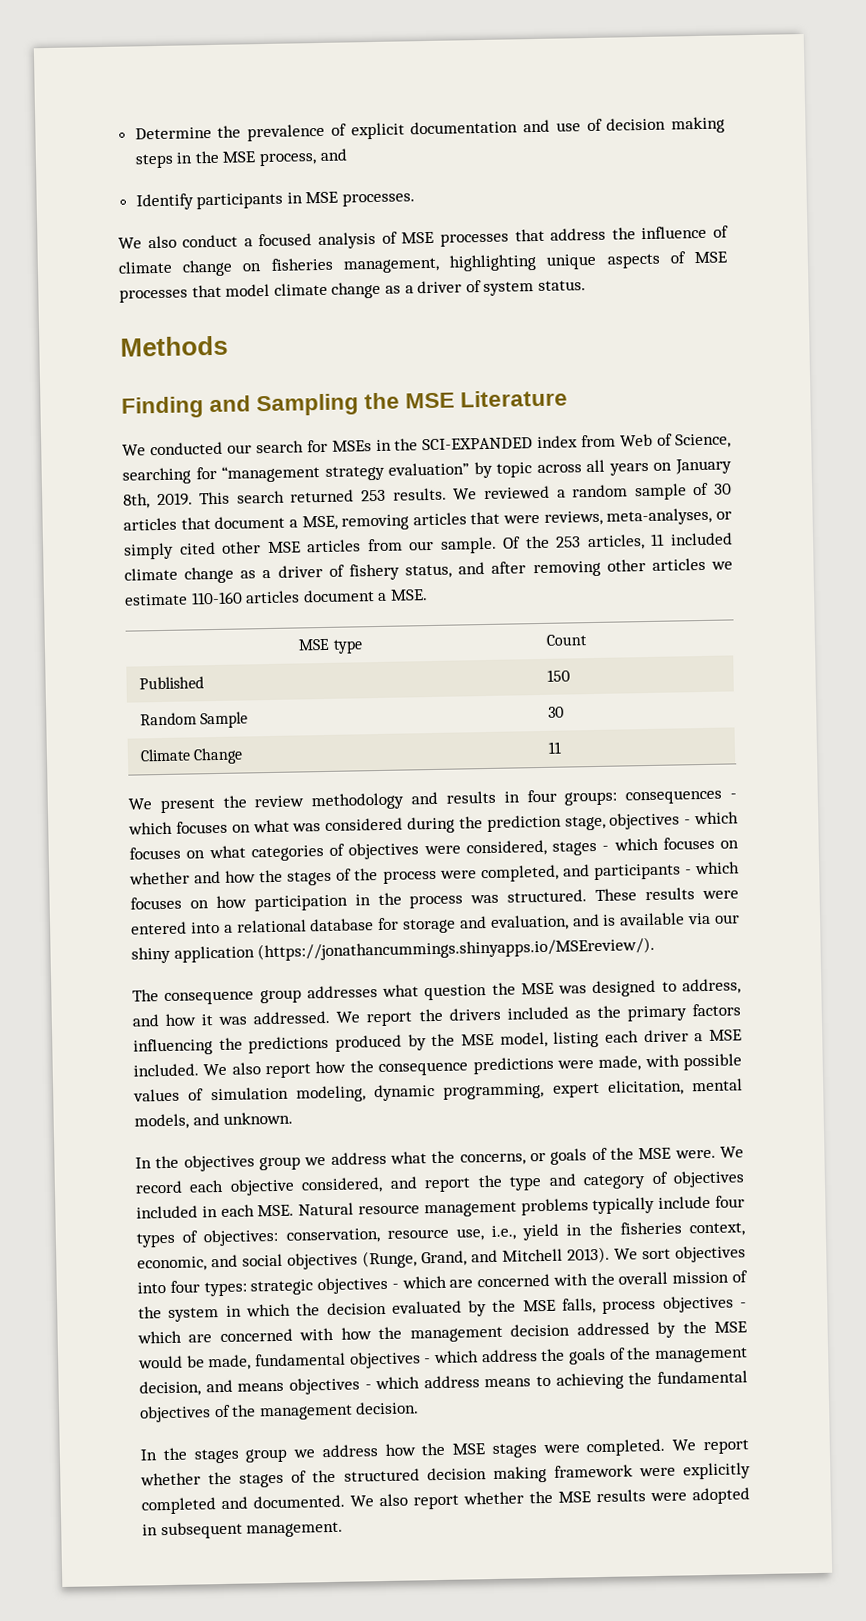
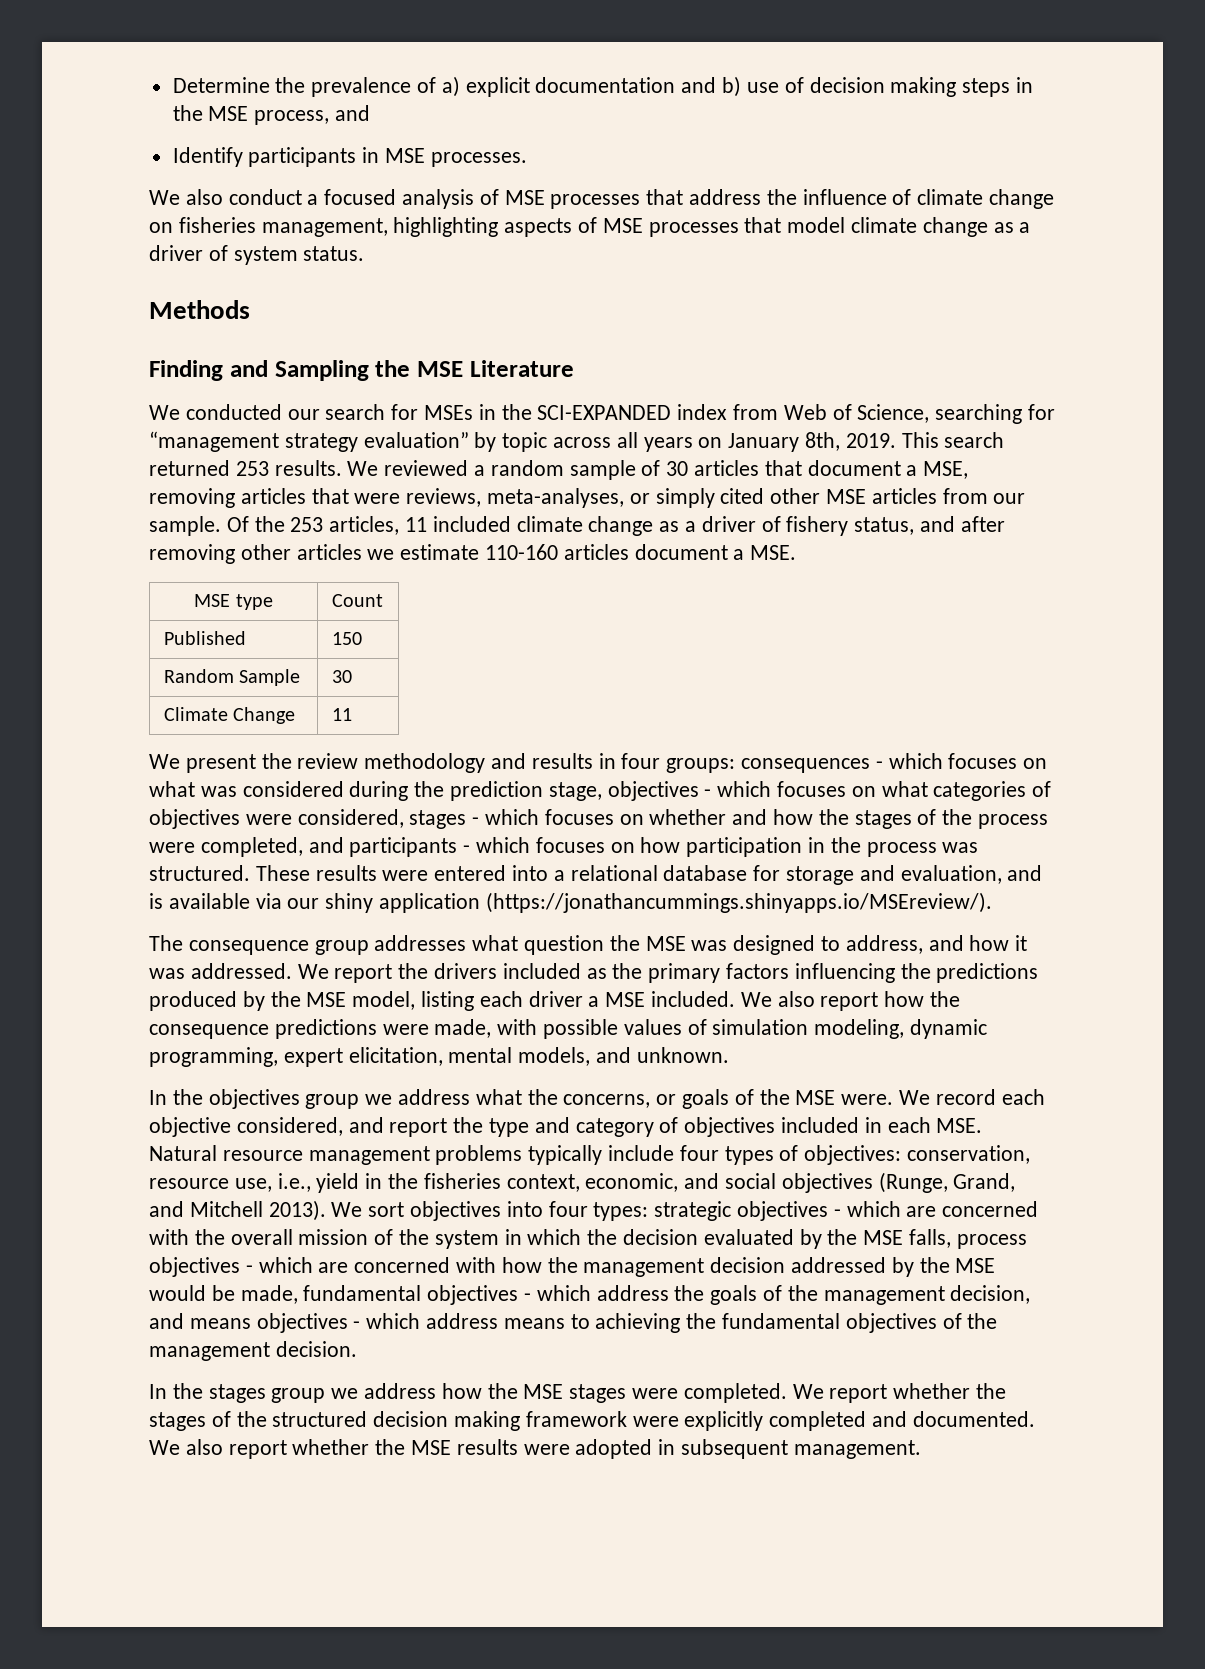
- Determine the prevalence of explicit documentation and use of decision making steps in the MSE process, and
+ Determine the prevalence of a) explicit documentation and b) use of decision making steps in the MSE process, and
- We also conduct a focused analysis of MSE processes that address the influence of climate change on fisheries management, highlighting unique aspects of MSE processes that model climate change as a driver of system status.
+ We also conduct a focused analysis of MSE processes that address the influence of climate change on fisheries management, highlighting aspects of MSE processes that model climate change as a driver of system status.

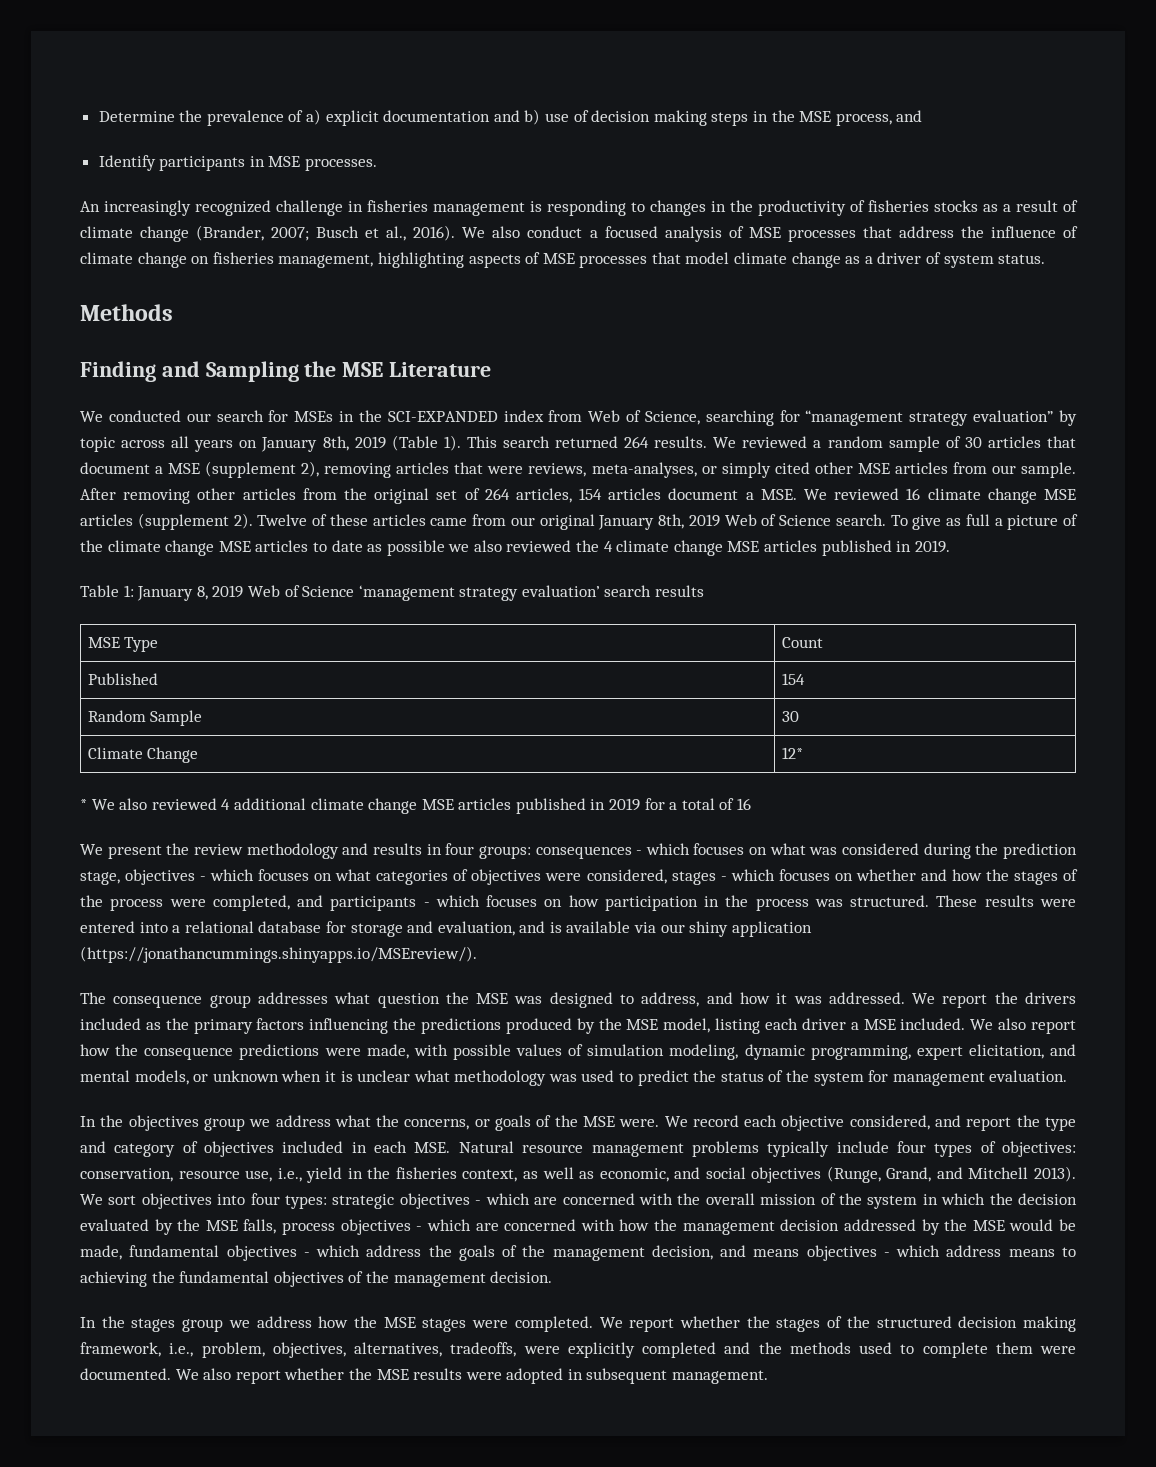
+ An increasingly recognized challenge in fisheries management is responding to changes in the productivity of fisheries stocks as a result of climate change (Brander, 2007; Busch et al., 2016).
- We conducted our search for MSEs in the SCI-EXPANDED index from Web of Science, searching for “management strategy evaluation” by topic across all years on January 8th, 2019.
+ We conducted our search for MSEs in the SCI-EXPANDED index from Web of Science, searching for “management strategy evaluation” by topic across all years on January 8th, 2019 (Table 1).
- This search returned 253 results.
+ This search returned 264 results.
- We reviewed a random sample of 30 articles that document a MSE, removing articles that were reviews, meta-analyses, or simply cited other MSE articles from our sample.
+ We reviewed a random sample of 30 articles that document a MSE (supplement 2), removing articles that were reviews, meta-analyses, or simply cited other MSE articles from our sample.
- Of the 253 articles, 11 included climate change as a driver of fishery status, and after removing other articles we estimate 110-160 articles document a MSE.
- MSE type | Count
+ After removing other articles from the original set of 264 articles, 154 articles document a MSE. We reviewed 16 climate change MSE articles (supplement 2). Twelve of these articles came from our original January 8th, 2019 Web of Science search. To give as full a picture of the climate change MSE articles to date as possible we also reviewed the 4 climate change MSE articles published in 2019.
+ Table 1: January 8, 2019 Web of Science ‘management strategy evaluation’ search results
+ MSE Type | Count
- Published | 150
+ Published | 154
- Climate Change | 11
+ Climate Change | 12*
+ * We also reviewed 4 additional climate change MSE articles published in 2019 for a total of 16
- We also report how the consequence predictions were made, with possible values of simulation modeling, dynamic programming, expert elicitation, mental models, and unknown.
+ We also report how the consequence predictions were made, with possible values of simulation modeling, dynamic programming, expert elicitation, and mental models, or unknown when it is unclear what methodology was used to predict the status of the system for management evaluation.
- We record each objective considered, and report the type and category of objectives included in each MSE. Natural resource management problems typically include four types of objectives: conservation, resource use, i.e., yield in the fisheries context, economic, and social objectives (Runge, Grand, and Mitchell 2013).
+ We record each objective considered, and report the type and category of objectives included in each MSE. Natural resource management problems typically include four types of objectives: conservation, resource use, i.e., yield in the fisheries context, as well as economic, and social objectives (Runge, Grand, and Mitchell 2013).
- We report whether the stages of the structured decision making framework were explicitly completed and documented.
+ We report whether the stages of the structured decision making framework, i.e., problem, objectives, alternatives, tradeoffs, were explicitly completed and the methods used to complete them were documented.

